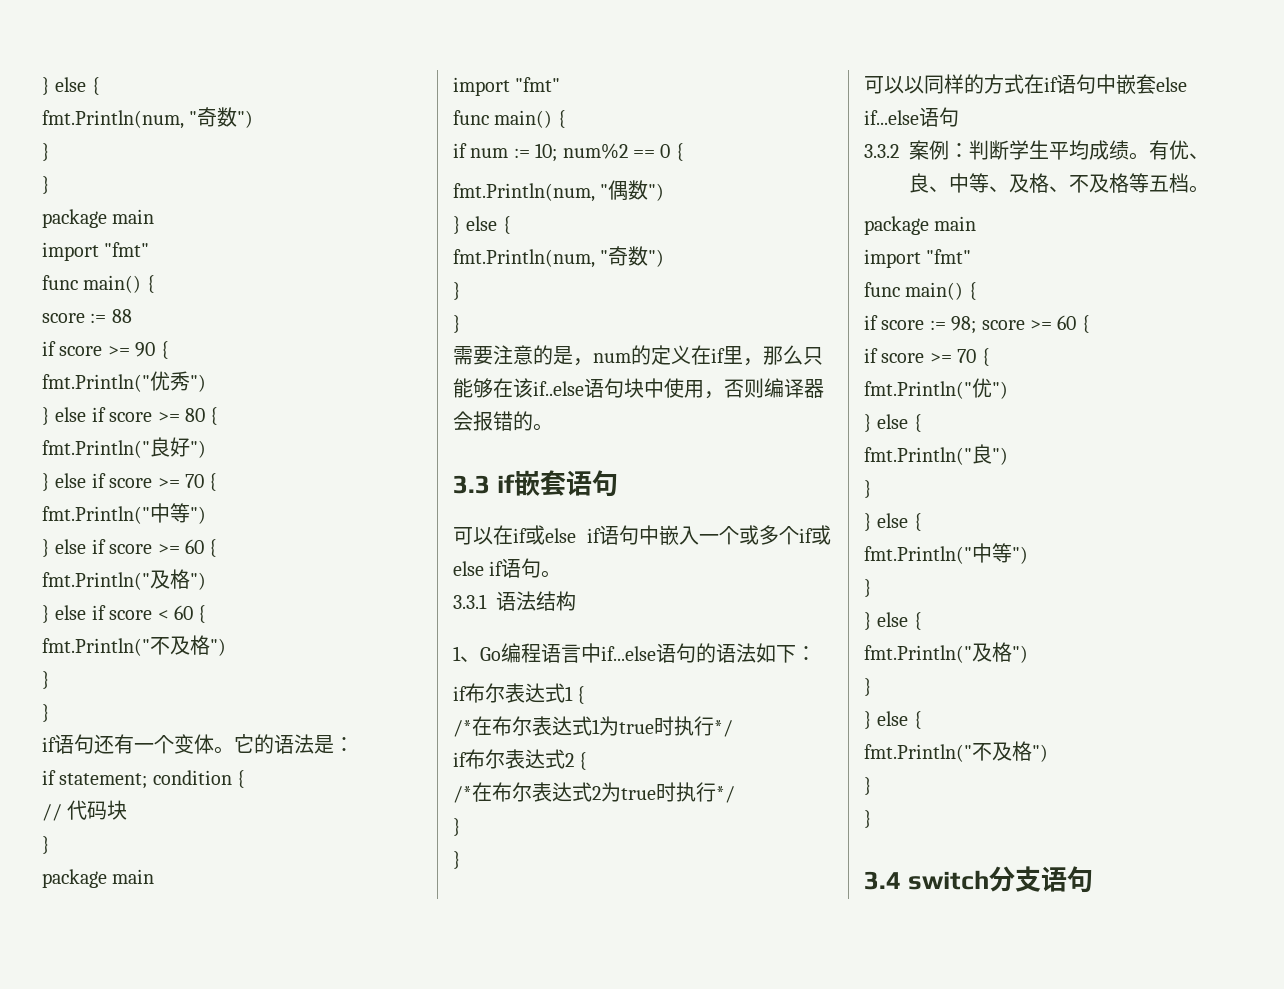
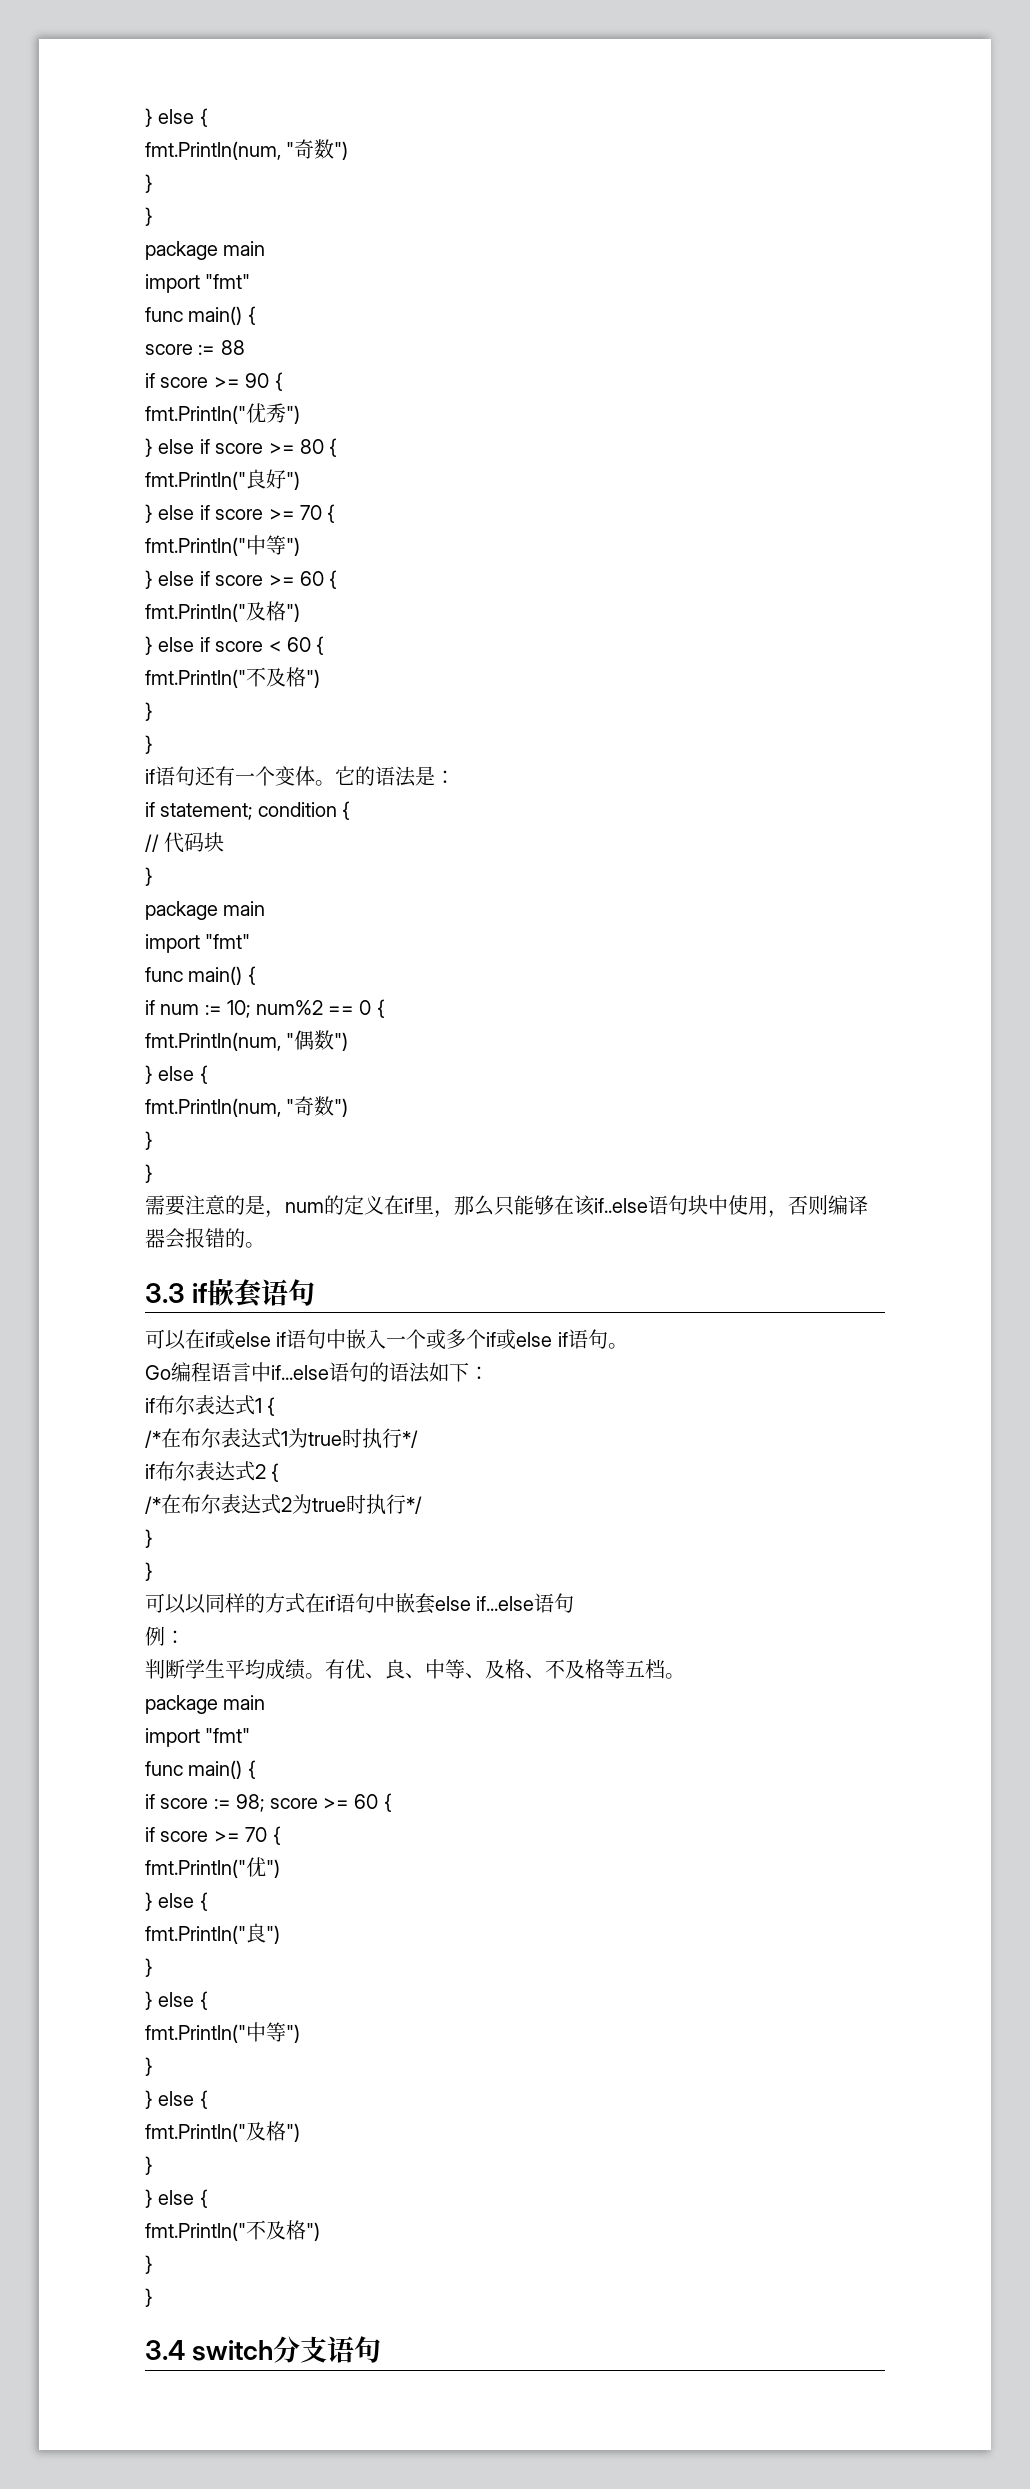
- 3.3.1语法结构
- 1、Go编程语言中if...else语句的语法如下：
+ Go编程语言中if...else语句的语法如下：
- 3.3.2案例：判断学生平均成绩。
+ 例：
+ 判断学生平均成绩。

